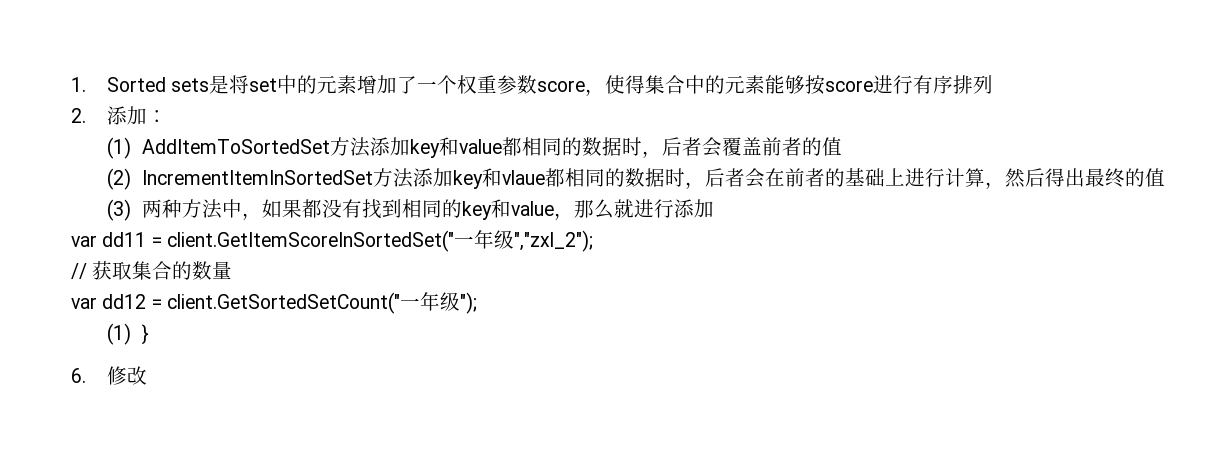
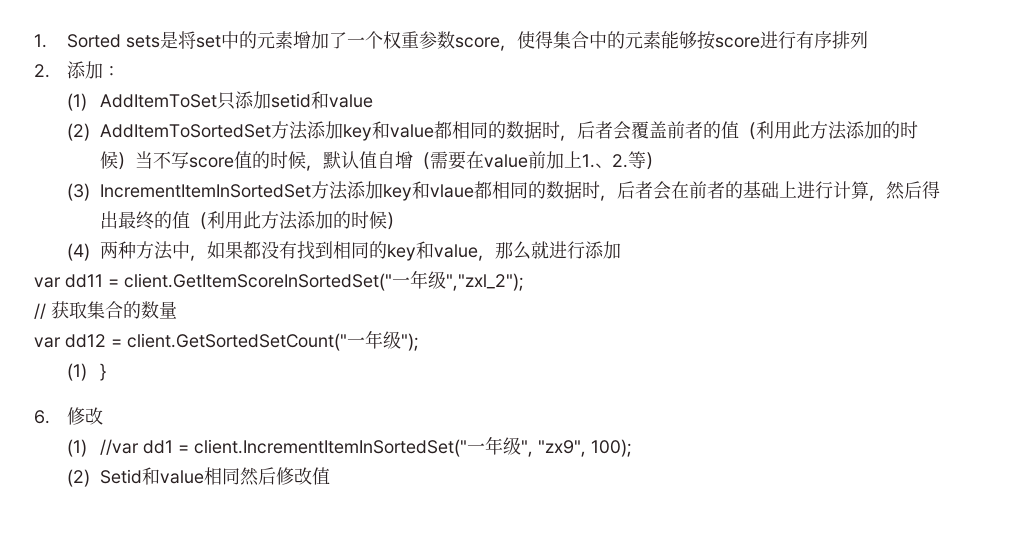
- (1) AddItemToSortedSet方法添加key和value都相同的数据时，后者会覆盖前者的值
- (2) IncrementItemInSortedSet方法添加key和vlaue都相同的数据时，后者会在前者的基础上进行计算，然后得出最终的值
- (3)两种方法中，如果都没有找到相同的key和value，那么就进行添加
+ (1) AddItemToSet只添加setid和value
+ (2) AddItemToSortedSet方法添加key和value都相同的数据时，后者会覆盖前者的值（利用此方法添加的时候）当不写score值的时候，默认值自增（需要在value前加上1.、2.等）
+ (3) IncrementItemInSortedSet方法添加key和vlaue都相同的数据时，后者会在前者的基础上进行计算，然后得出最终的值（利用此方法添加的时候）
+ (4)两种方法中，如果都没有找到相同的key和value，那么就进行添加
+ (1) //var dd1 = client.IncrementItemInSortedSet("一年级", "zx9", 100);
+ (2) Setid和value相同然后修改值

